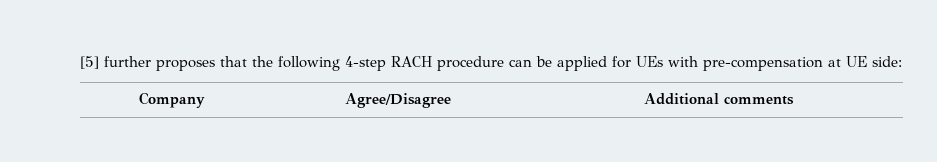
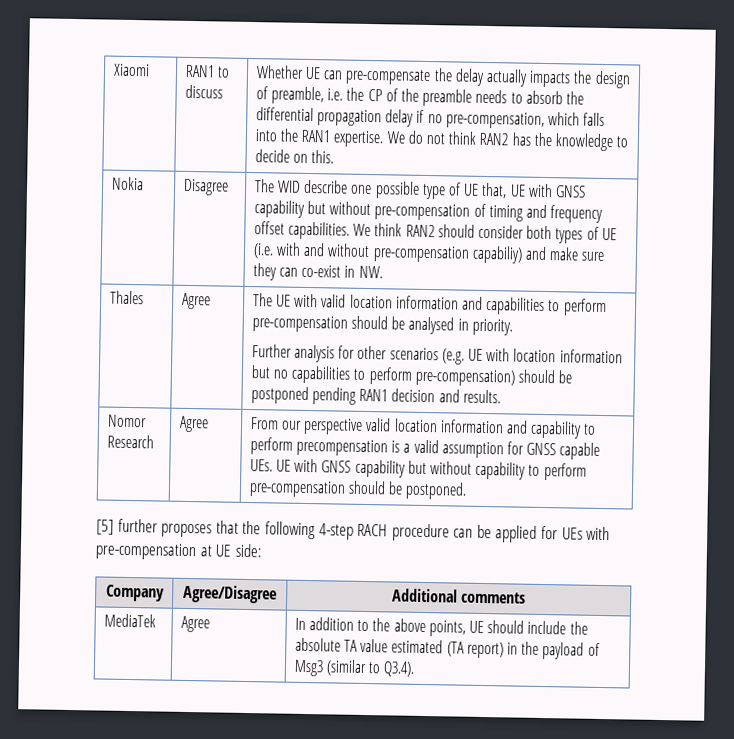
+ Xiaomi | RAN1 to discuss | Whether UE can pre-compensate the delay actually impacts the design of preamble, i.e. the CP of the preamble needs to absorb the differential propagation delay if no pre-compensation, which falls into the RAN1 expertise. We do not think RAN2 has the knowledge to decide on this.
+ Nokia | Disagree | The WID describe one possible type of UE that, UE with GNSS capability but without pre-compensation of timing and frequency offset capabilities. We think RAN2 should consider both types of UE (i.e. with and without pre-compensation capabiliy) and make sure they can co-exist in NW.
+ Thales | Agree | The UE with valid location information and capabilities to perform pre-compensation should be analysed in priority.
+ Further analysis for other scenarios (e.g. UE with location information but no capabilities to perform pre-compensation) should be postponed pending RAN1 decision and results.
+ Nomor Research | Agree | From our perspective valid location information and capability to perform precompensation is a valid assumption for GNSS capable UEs. UE with GNSS capability but without capability to perform pre-compensation should be postponed.
+ MediaTek | Agree | In addition to the above points, UE should include the absolute TA value estimated (TA report) in the payload of Msg3 (similar to Q3.4).

